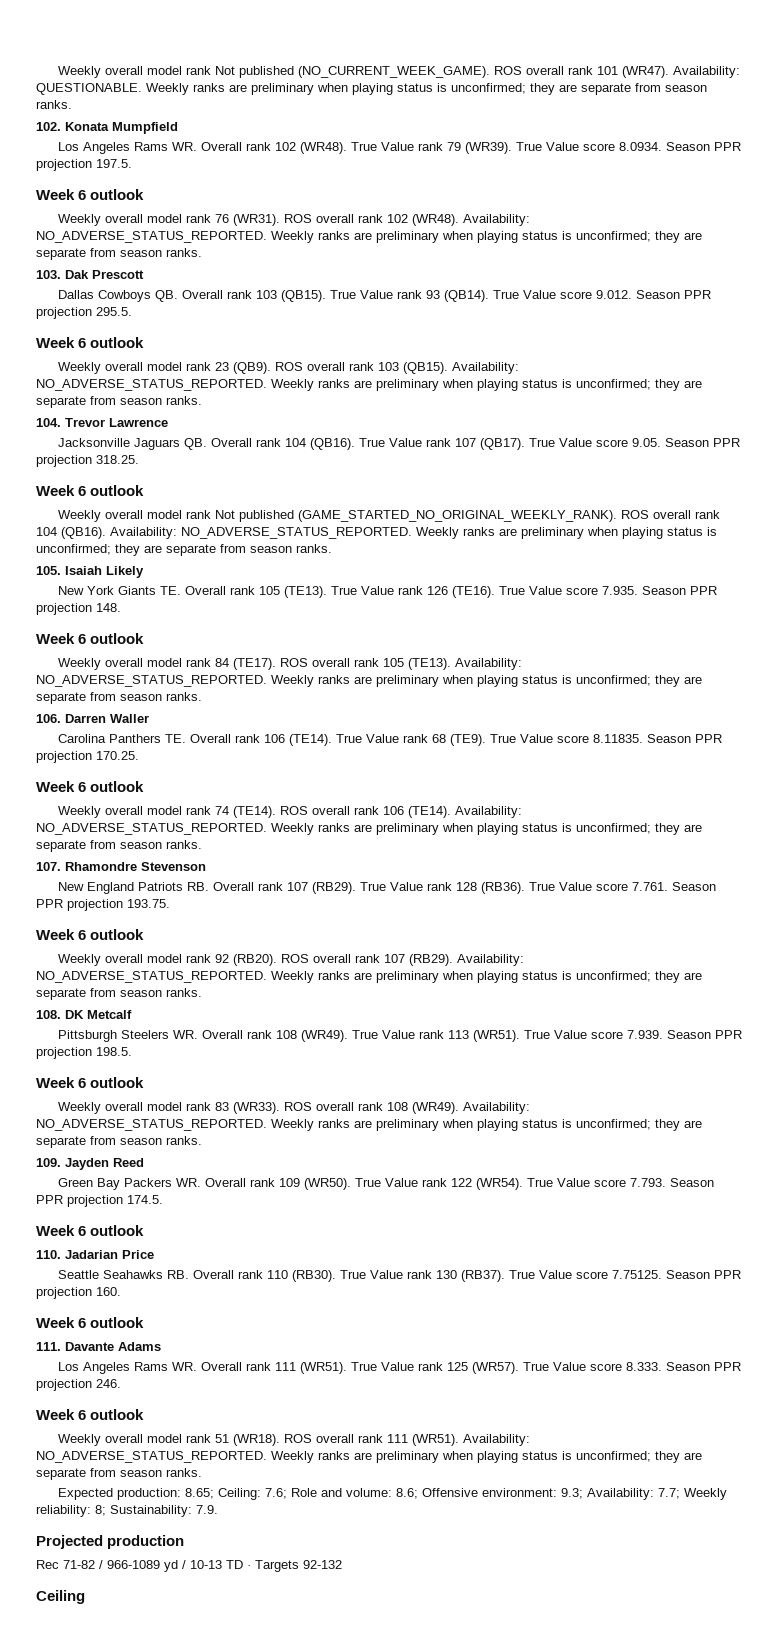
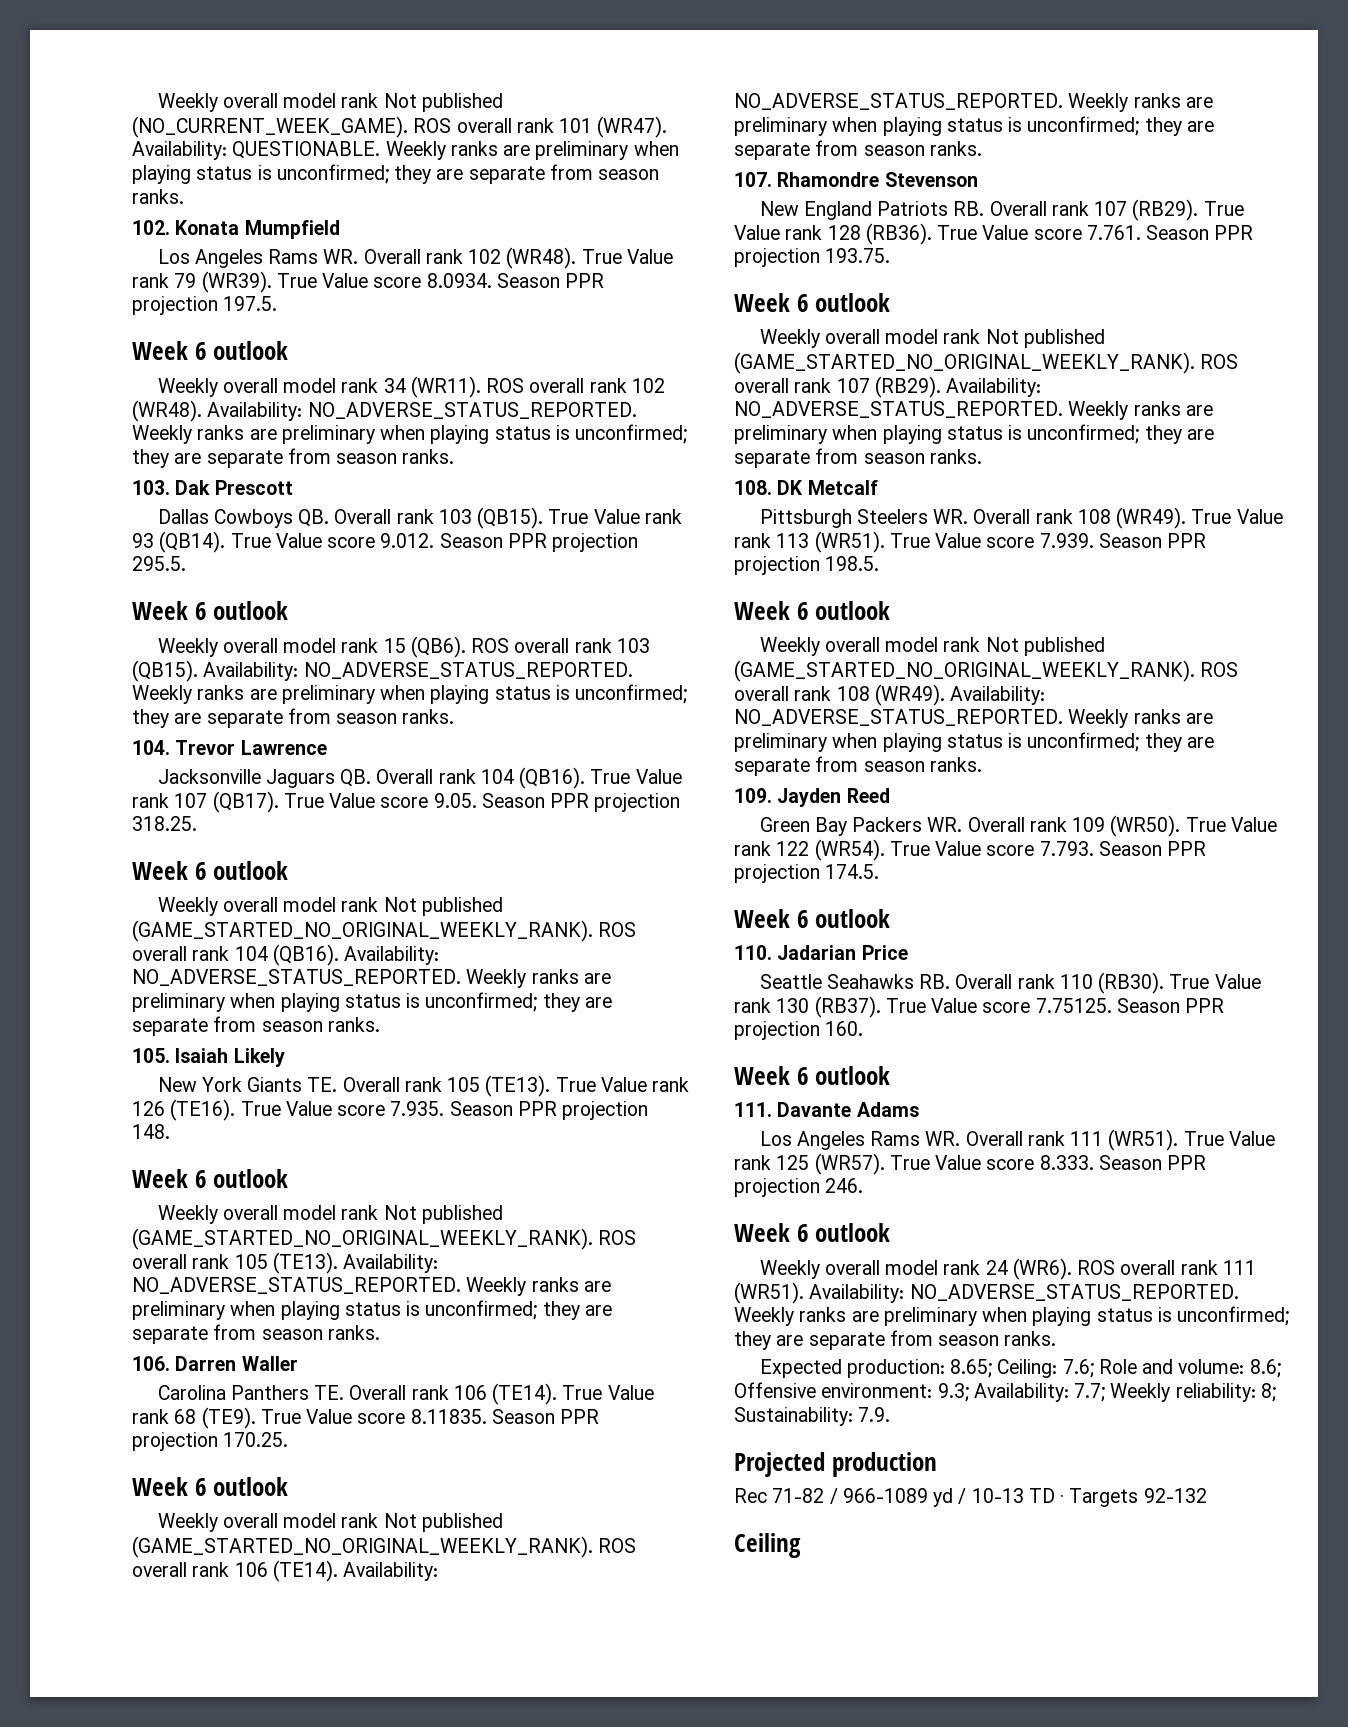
- Weekly overall model rank 76 (WR31).
+ Weekly overall model rank 34 (WR11).
- Weekly overall model rank 23 (QB9).
+ Weekly overall model rank 15 (QB6).
  True Value score 7.935. Season PPR projection 148.
  Week 6 outlook
- Weekly overall model rank 84 (TE17).
+ Weekly overall model rank Not published (GAME_STARTED_NO_ORIGINAL_WEEKLY_RANK).
  True Value score 8.11835. Season PPR projection 170.25.
  Week 6 outlook
- Weekly overall model rank 74 (TE14).
+ Weekly overall model rank Not published (GAME_STARTED_NO_ORIGINAL_WEEKLY_RANK).
  True Value score 7.761. Season PPR projection 193.75.
  Week 6 outlook
- Weekly overall model rank 92 (RB20).
+ Weekly overall model rank Not published (GAME_STARTED_NO_ORIGINAL_WEEKLY_RANK).
  True Value score 7.939. Season PPR projection 198.5.
  Week 6 outlook
- Weekly overall model rank 83 (WR33).
+ Weekly overall model rank Not published (GAME_STARTED_NO_ORIGINAL_WEEKLY_RANK).
- Weekly overall model rank 51 (WR18).
+ Weekly overall model rank 24 (WR6).

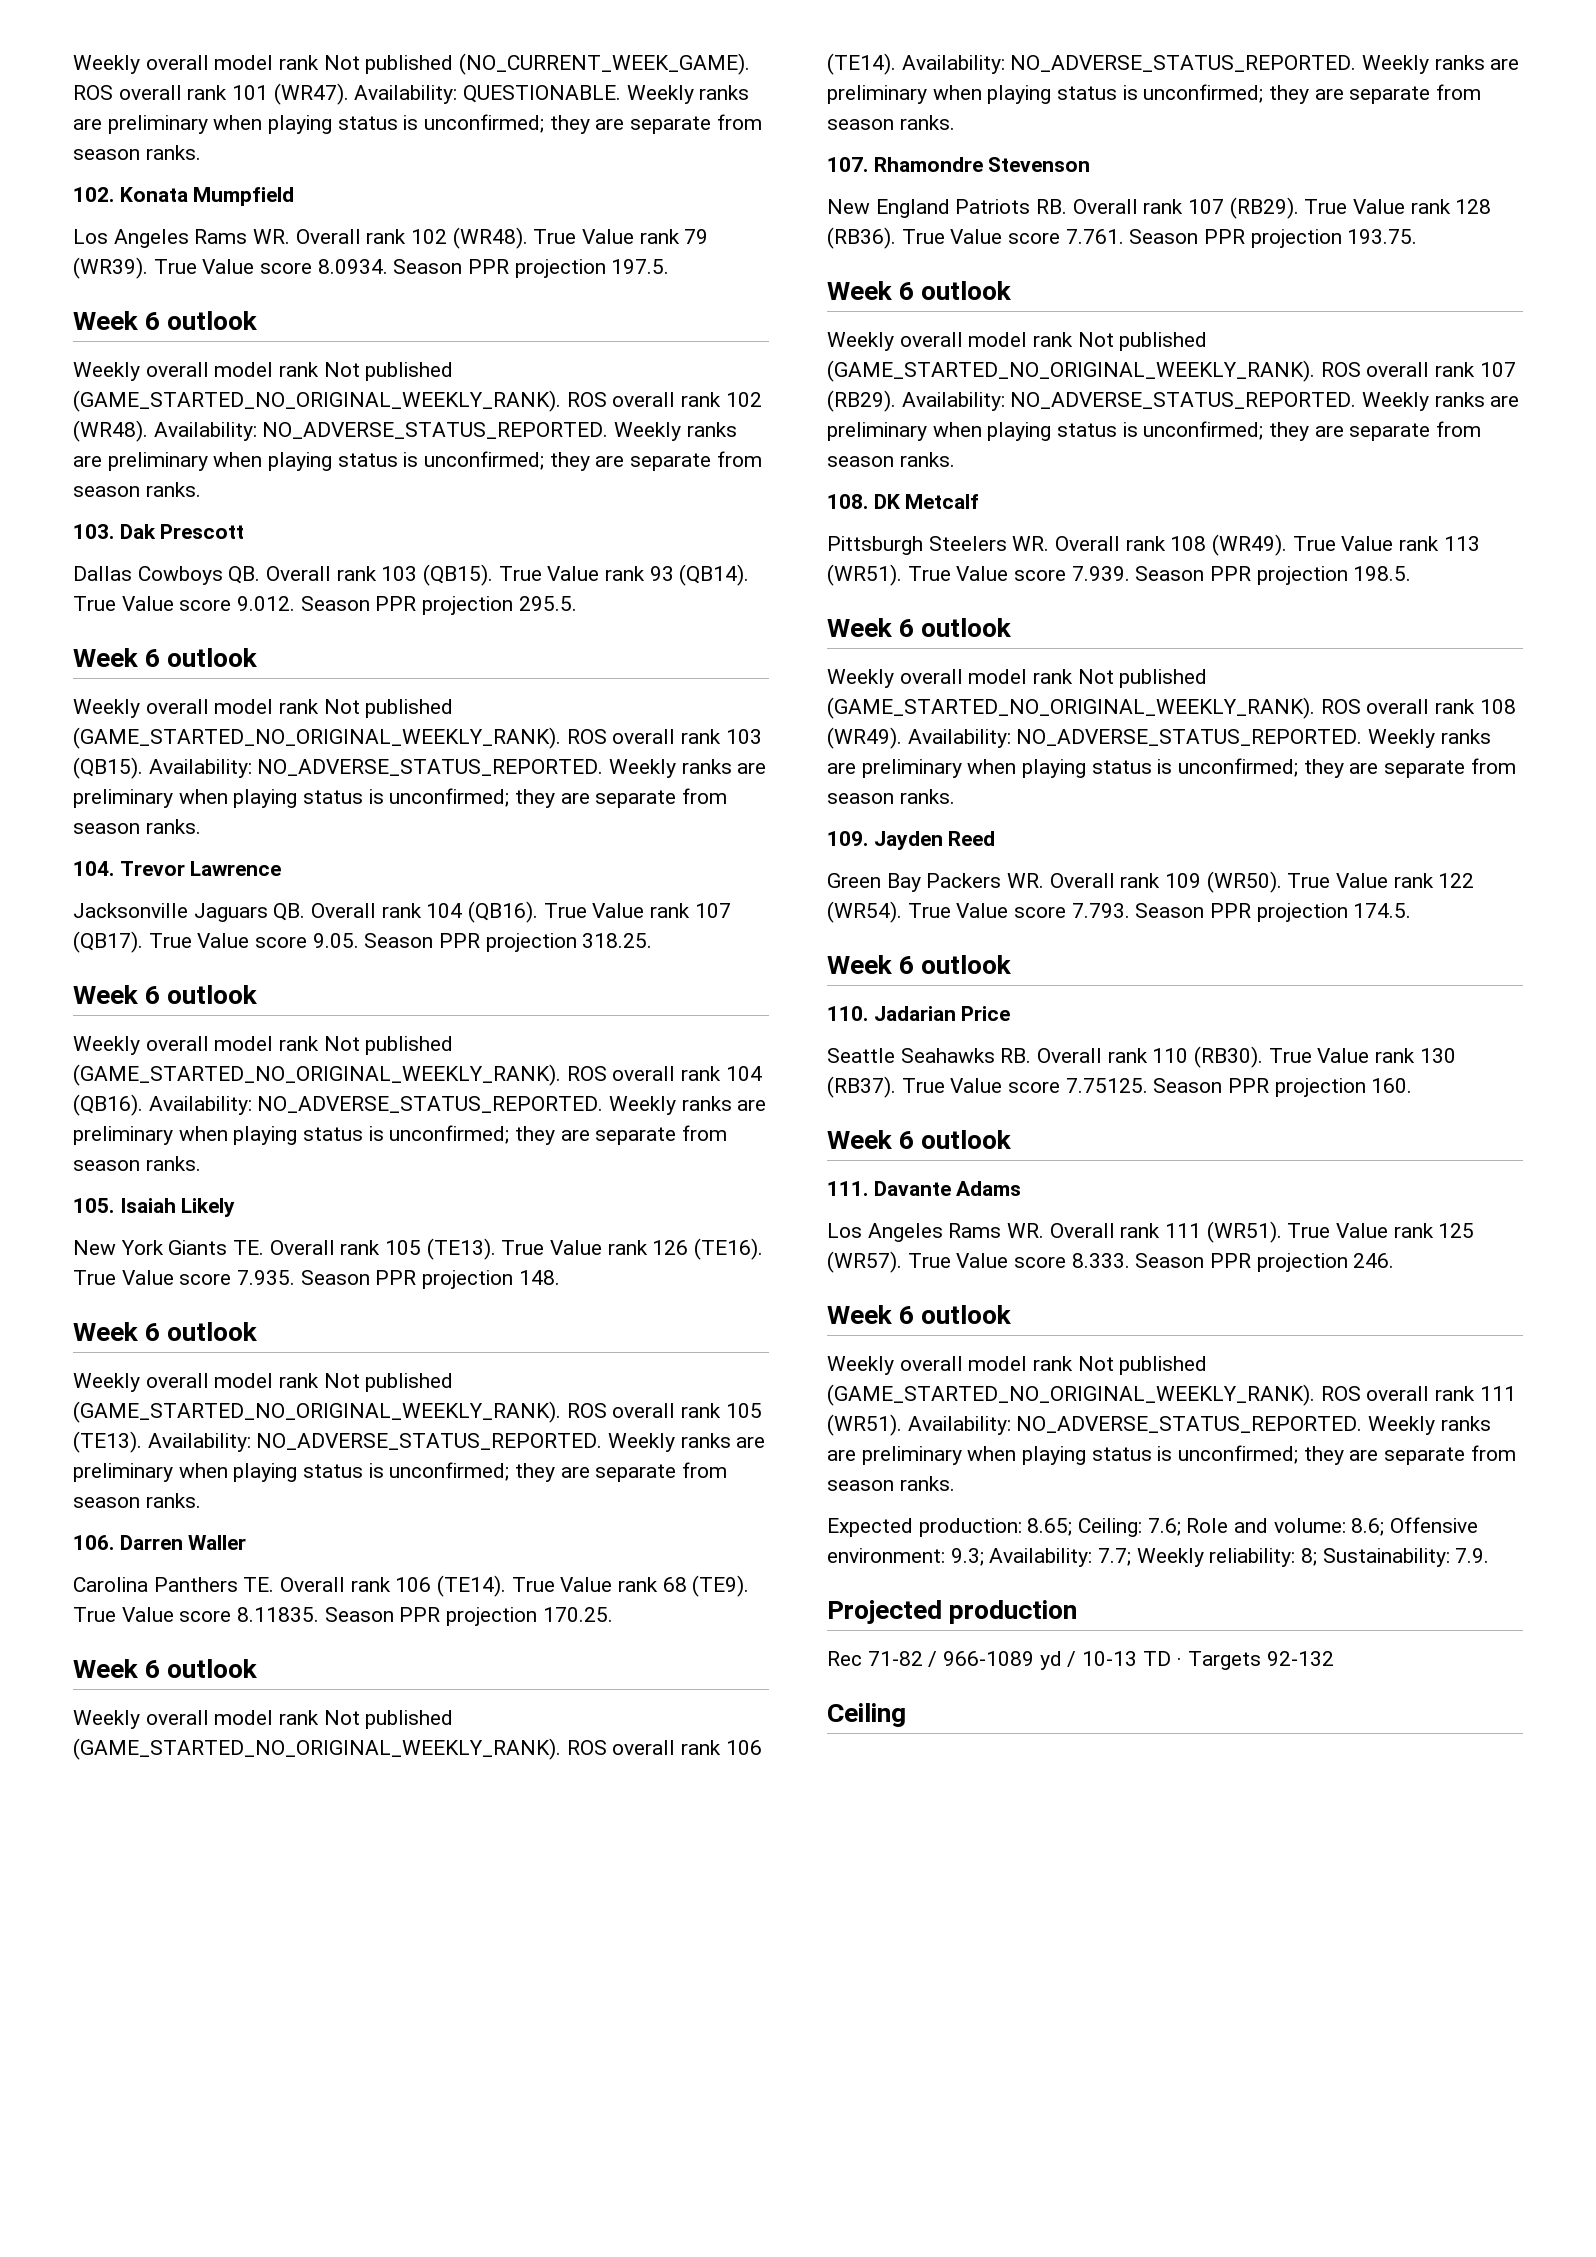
  True Value score 8.0934. Season PPR projection 197.5.
  Week 6 outlook
- Weekly overall model rank 34 (WR11).
+ Weekly overall model rank Not published (GAME_STARTED_NO_ORIGINAL_WEEKLY_RANK).
  True Value score 9.012. Season PPR projection 295.5.
  Week 6 outlook
- Weekly overall model rank 15 (QB6).
+ Weekly overall model rank Not published (GAME_STARTED_NO_ORIGINAL_WEEKLY_RANK).
  True Value score 8.333. Season PPR projection 246.
  Week 6 outlook
- Weekly overall model rank 24 (WR6).
+ Weekly overall model rank Not published (GAME_STARTED_NO_ORIGINAL_WEEKLY_RANK).

